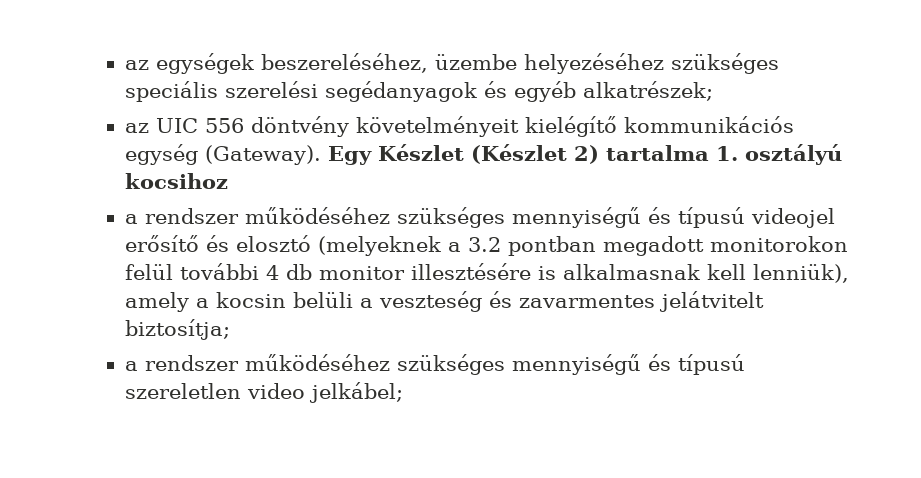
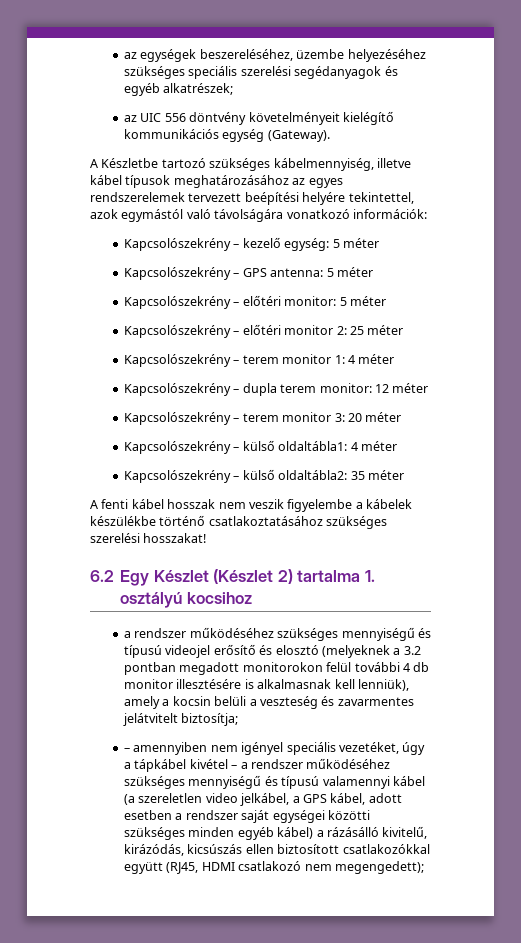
- az UIC 556 döntvény követelményeit kielégítő kommunikációs egység (Gateway). Egy Készlet (Készlet 2) tartalma 1. osztályú kocsihoz
+ az UIC 556 döntvény követelményeit kielégítő kommunikációs egység (Gateway).
+ A Készletbe tartozó szükséges kábelmennyiség, illetve kábel típusok meghatározásához az egyes rendszerelemek tervezett beépítési helyére tekintettel, azok egymástól való távolságára vonatkozó információk:
+ Kapcsolószekrény – kezelő egység: 5 méter
+ Kapcsolószekrény – GPS antenna: 5 méter
+ Kapcsolószekrény – előtéri monitor: 5 méter
+ Kapcsolószekrény – előtéri monitor 2: 25 méter
+ Kapcsolószekrény – terem monitor 1: 4 méter
+ Kapcsolószekrény – dupla terem monitor: 12 méter
+ Kapcsolószekrény – terem monitor 3: 20 méter
+ Kapcsolószekrény – külső oldaltábla1: 4 méter
+ Kapcsolószekrény – külső oldaltábla2: 35 méter
+ A fenti kábel hosszak nem veszik figyelembe a kábelek készülékbe történő csatlakoztatásához szükséges szerelési hosszakat!
+ 6.2 Egy Készlet (Készlet 2) tartalma 1. osztályú kocsihoz
- a rendszer működéséhez szükséges mennyiségű és típusú szereletlen video jelkábel;
+ – amennyiben nem igényel speciális vezetéket, úgy a tápkábel kivétel – a rendszer működéséhez szükséges mennyiségű és típusú valamennyi kábel (a szereletlen video jelkábel, a GPS kábel, adott esetben a rendszer saját egységei közötti szükséges minden egyéb kábel) a rázásálló kivitelű, kirázódás, kicsúszás ellen biztosított csatlakozókkal együtt (RJ45, HDMI csatlakozó nem megengedett);

